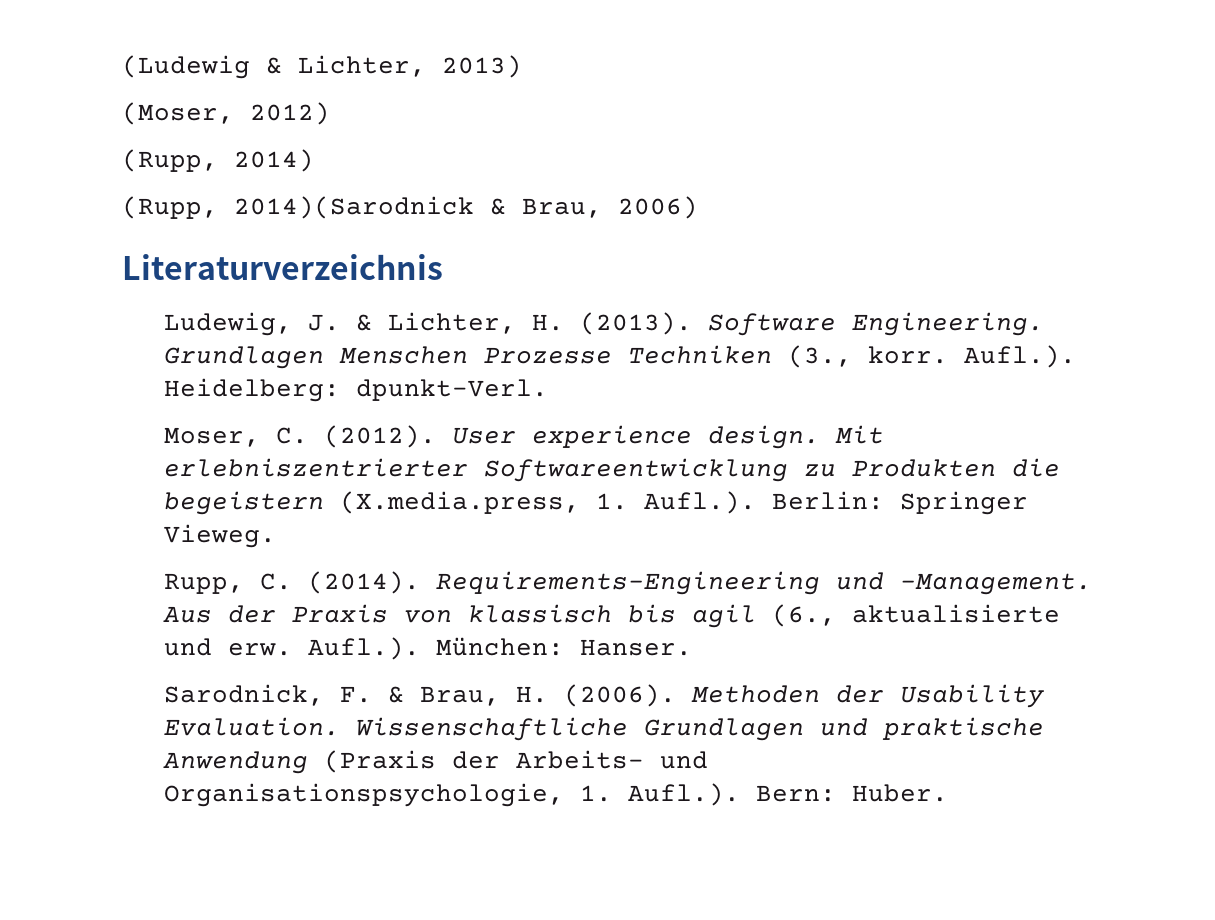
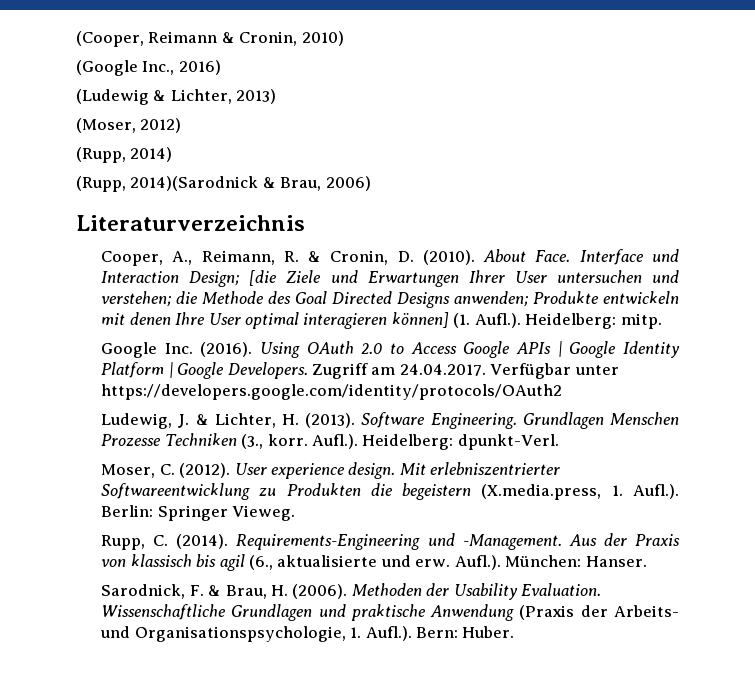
+ (Cooper, Reimann & Cronin, 2010)
+ (Google Inc., 2016)
+ Cooper, A., Reimann, R. & Cronin, D. (2010). About Face. Interface und Interaction Design; [die Ziele und Erwartungen Ihrer User untersuchen und verstehen; die Methode des Goal Directed Designs anwenden; Produkte entwickeln mit denen Ihre User optimal interagieren können] (1. Aufl.). Heidelberg: mitp.
+ Google Inc. (2016). Using OAuth 2.0 to Access Google APIs | Google Identity Platform | Google Developers. Zugriff am 24.04.2017. Verfügbar unter https://developers.google.com/identity/protocols/OAuth2

